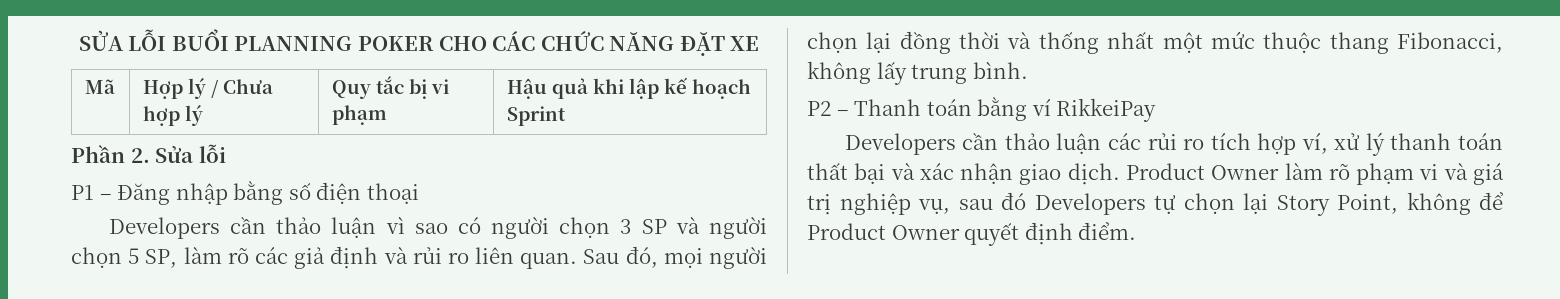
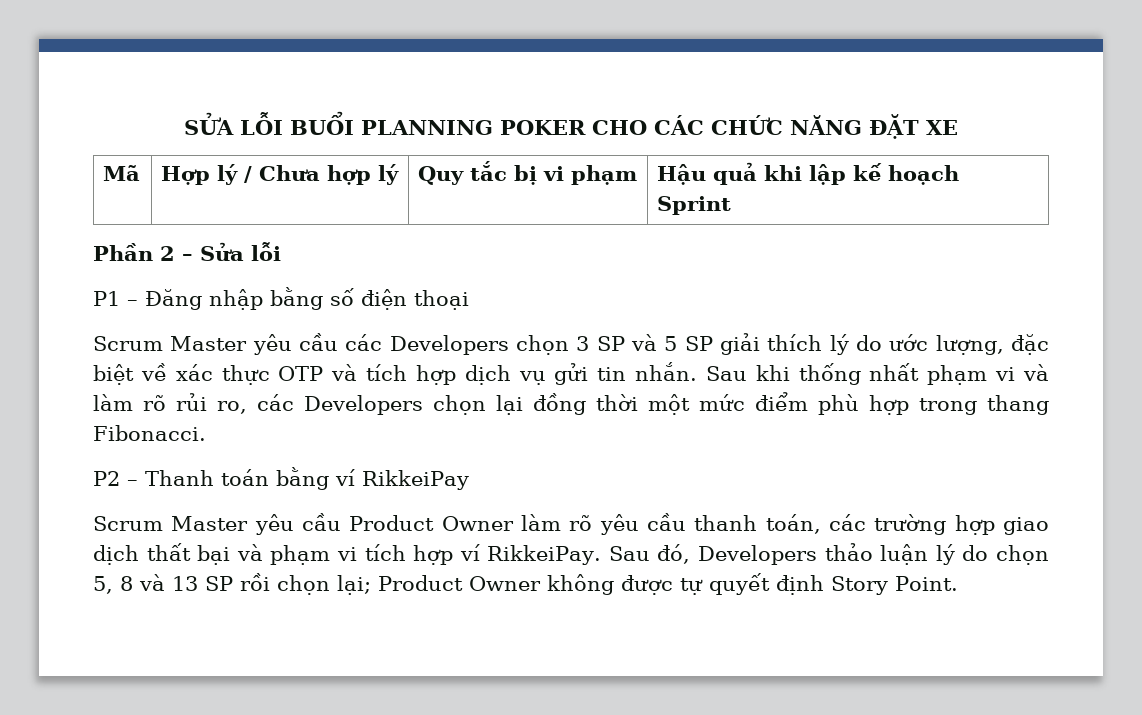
- Phần 2. Sửa lỗi
+ Phần 2 – Sửa lỗi
- Developers cần thảo luận vì sao có người chọn 3 SP và người chọn 5 SP, làm rõ các giả định và rủi ro liên quan. Sau đó, mọi người chọn lại đồng thời và thống nhất một mức thuộc thang Fibonacci, không lấy trung bình.
+ Scrum Master yêu cầu các Developers chọn 3 SP và 5 SP giải thích lý do ước lượng, đặc biệt về xác thực OTP và tích hợp dịch vụ gửi tin nhắn. Sau khi thống nhất phạm vi và làm rõ rủi ro, các Developers chọn lại đồng thời một mức điểm phù hợp trong thang Fibonacci.
- Developers cần thảo luận các rủi ro tích hợp ví, xử lý thanh toán thất bại và xác nhận giao dịch. Product Owner làm rõ phạm vi và giá trị nghiệp vụ, sau đó Developers tự chọn lại Story Point, không để Product Owner quyết định điểm.
+ Scrum Master yêu cầu Product Owner làm rõ yêu cầu thanh toán, các trường hợp giao dịch thất bại và phạm vi tích hợp ví RikkeiPay. Sau đó, Developers thảo luận lý do chọn 5, 8 và 13 SP rồi chọn lại; Product Owner không được tự quyết định Story Point.

